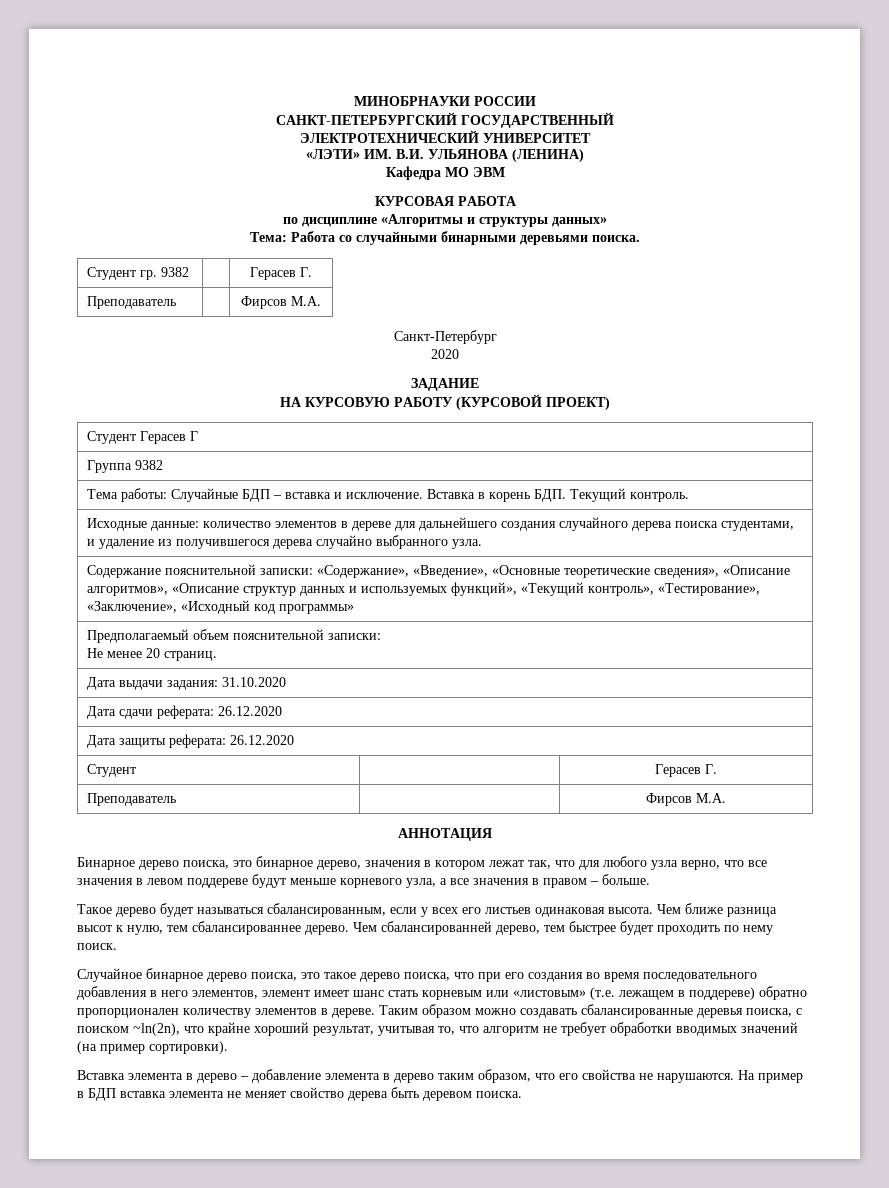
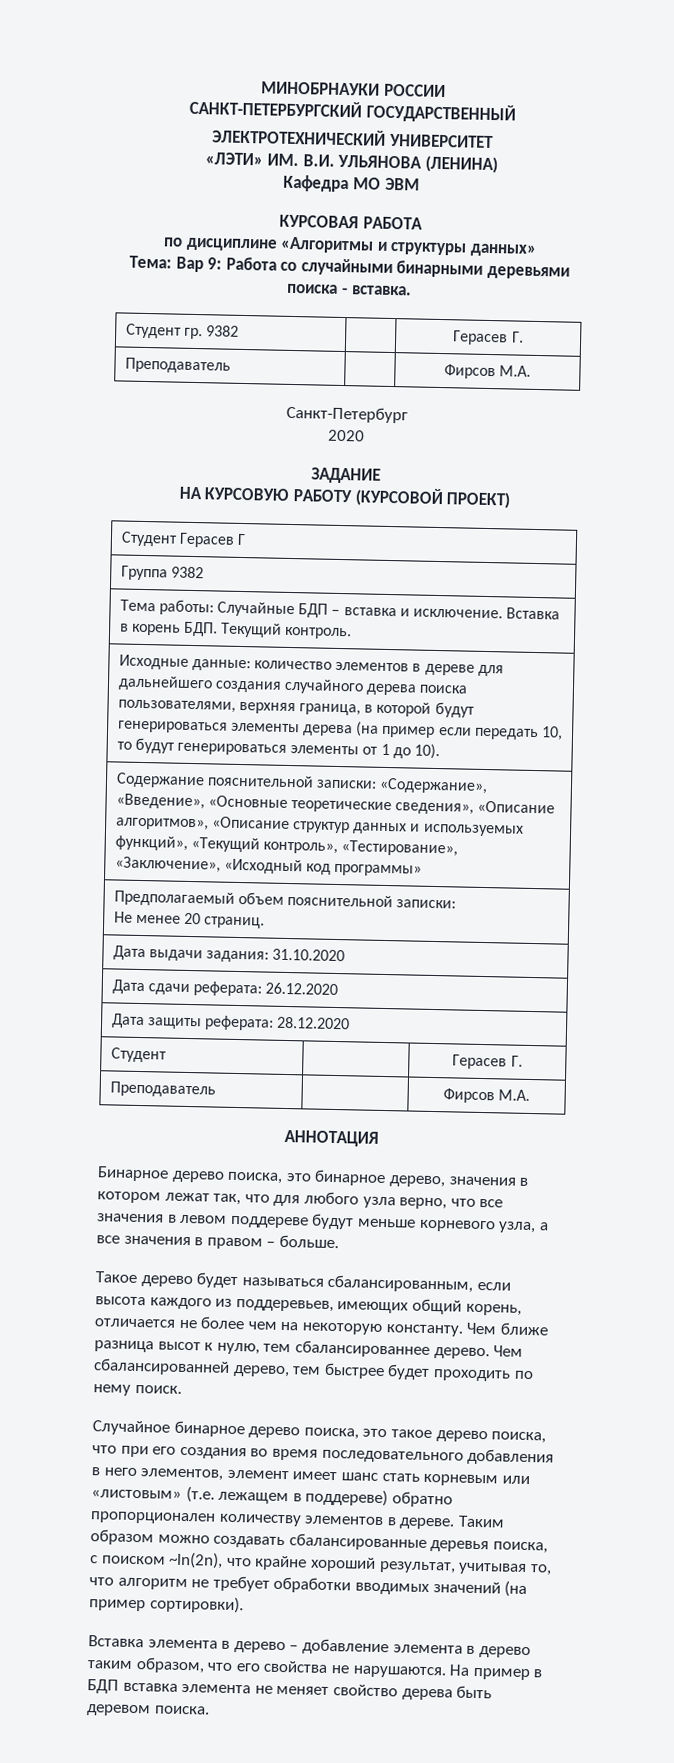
- Тема: Работа со случайными бинарными деревьями поиска.
+ Тема: Вар 9: Работа со случайными бинарными деревьями поиска - вставка.
- Исходные данные: количество элементов в дереве для дальнейшего создания случайного дерева поиска студентами, и удаление из получившегося дерева случайно выбранного узла.
+ Исходные данные: количество элементов в дереве для дальнейшего создания случайного дерева поиска пользователями, верхняя граница, в которой будут генерироваться элементы дерева (на пример если передать 10, то будут генерироваться элементы от 1 до 10).
- Дата защиты реферата: 26.12.2020
+ Дата защиты реферата: 28.12.2020
- Такое дерево будет называться сбалансированным, если у всех его листьев одинаковая высота.
+ Такое дерево будет называться сбалансированным, если высота каждого из поддеревьев, имеющих общий корень, отличается не более чем на некоторую константу.

